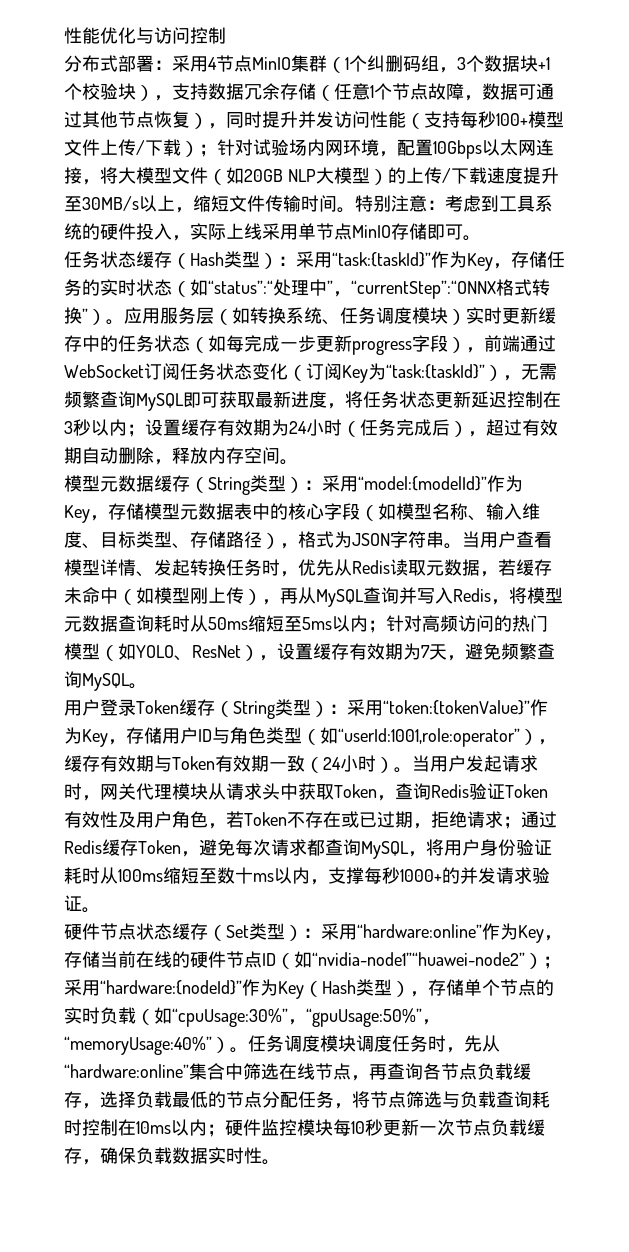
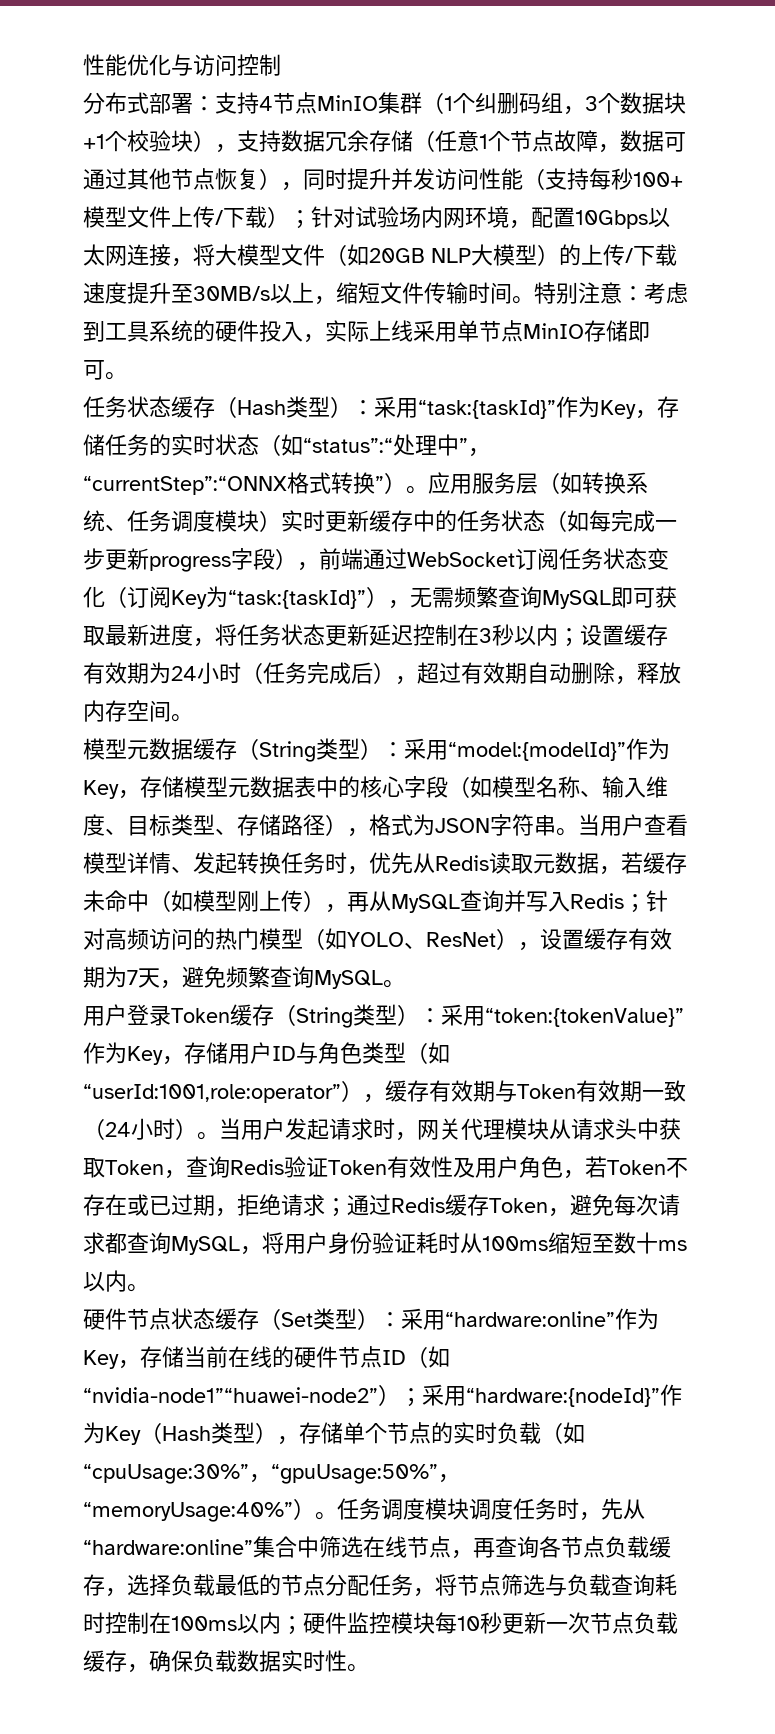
- 采用4节点MinIO集群（1个纠删码组，3个数据块+1个校验块），支持数据冗余存储（任意1个节点故障，数据可通过其他节点恢复），同时提升并发访问性能（支持每秒100+模型文件上传/下载）；
+ 支持4节点MinIO集群（1个纠删码组，3个数据块+1个校验块），支持数据冗余存储（任意1个节点故障，数据可通过其他节点恢复），同时提升并发访问性能（支持每秒100+模型文件上传/下载）；
- 当用户查看模型详情、发起转换任务时，优先从Redis读取元数据，若缓存未命中（如模型刚上传），再从MySQL查询并写入Redis，将模型元数据查询耗时从50ms缩短至5ms以内；针对高频访问的热门模型（如YOLO、ResNet），设置缓存有效期为7天，避免频繁查询MySQL。
+ 当用户查看模型详情、发起转换任务时，优先从Redis读取元数据，若缓存未命中（如模型刚上传），再从MySQL查询并写入Redis；针对高频访问的热门模型（如YOLO、ResNet），设置缓存有效期为7天，避免频繁查询MySQL。
- 当用户发起请求时，网关代理模块从请求头中获取Token，查询Redis验证Token有效性及用户角色，若Token不存在或已过期，拒绝请求；通过Redis缓存Token，避免每次请求都查询MySQL，将用户身份验证耗时从100ms缩短至数十ms以内，支撑每秒1000+的并发请求验证。
+ 当用户发起请求时，网关代理模块从请求头中获取Token，查询Redis验证Token有效性及用户角色，若Token不存在或已过期，拒绝请求；通过Redis缓存Token，避免每次请求都查询MySQL，将用户身份验证耗时从100ms缩短至数十ms以内。
- 任务调度模块调度任务时，先从“hardware:online”集合中筛选在线节点，再查询各节点负载缓存，选择负载最低的节点分配任务，将节点筛选与负载查询耗时控制在10ms以内；硬件监控模块每10秒更新一次节点负载缓存，确保负载数据实时性。
+ 任务调度模块调度任务时，先从“hardware:online”集合中筛选在线节点，再查询各节点负载缓存，选择负载最低的节点分配任务，将节点筛选与负载查询耗时控制在100ms以内；硬件监控模块每10秒更新一次节点负载缓存，确保负载数据实时性。

